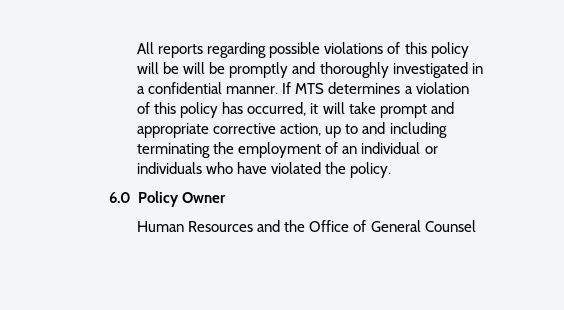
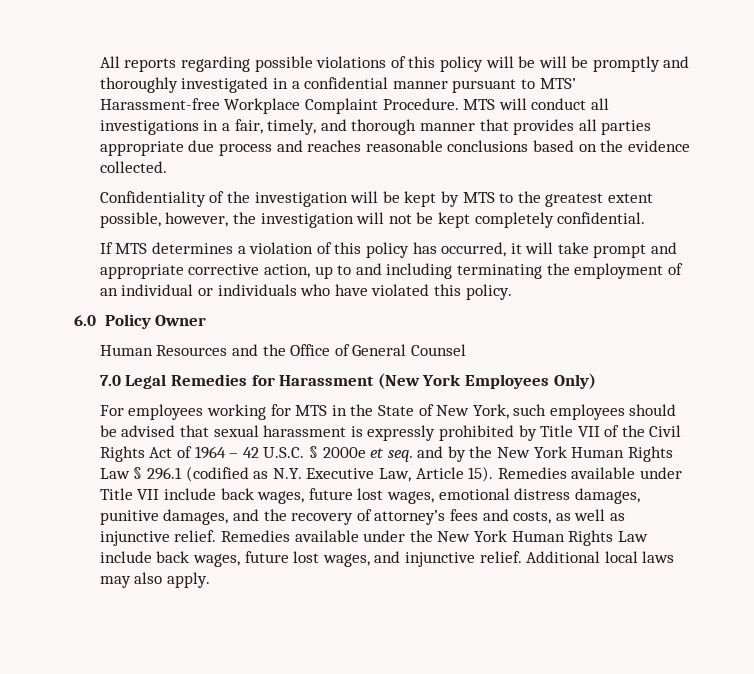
- All reports regarding possible violations of this policy will be will be promptly and thoroughly investigated in a confidential manner. If MTS determines a violation of this policy has occurred, it will take prompt and appropriate corrective action, up to and including terminating the employment of an individual or individuals who have violated the policy.
+ All reports regarding possible violations of this policy will be will be promptly and thoroughly investigated in a confidential manner pursuant to MTS’ Harassment-free Workplace Complaint Procedure. MTS will conduct all investigations in a fair, timely, and thorough manner that provides all parties appropriate due process and reaches reasonable conclusions based on the evidence collected.
+ Confidentiality of the investigation will be kept by MTS to the greatest extent possible, however, the investigation will not be kept completely confidential.
+ If MTS determines a violation of this policy has occurred, it will take prompt and appropriate corrective action, up to and including terminating the employment of an individual or individuals who have violated this policy.
+ 7.0 Legal Remedies for Harassment (New York Employees Only)
+ For employees working for MTS in the State of New York, such employees should be advised that sexual harassment is expressly prohibited by Title VII of the Civil Rights Act of 1964 – 42 U.S.C. § 2000e et seq. and by the New York Human Rights Law § 296.1 (codified as N.Y. Executive Law, Article 15). Remedies available under Title VII include back wages, future lost wages, emotional distress damages, punitive damages, and the recovery of attorney’s fees and costs, as well as injunctive relief. Remedies available under the New York Human Rights Law include back wages, future lost wages, and injunctive relief. Additional local laws may also apply.

